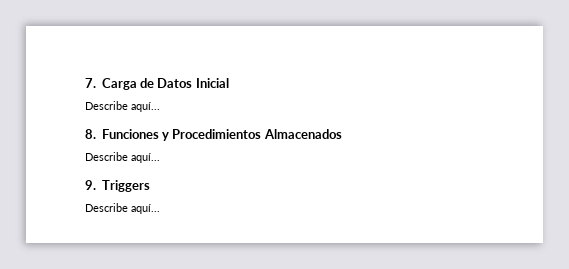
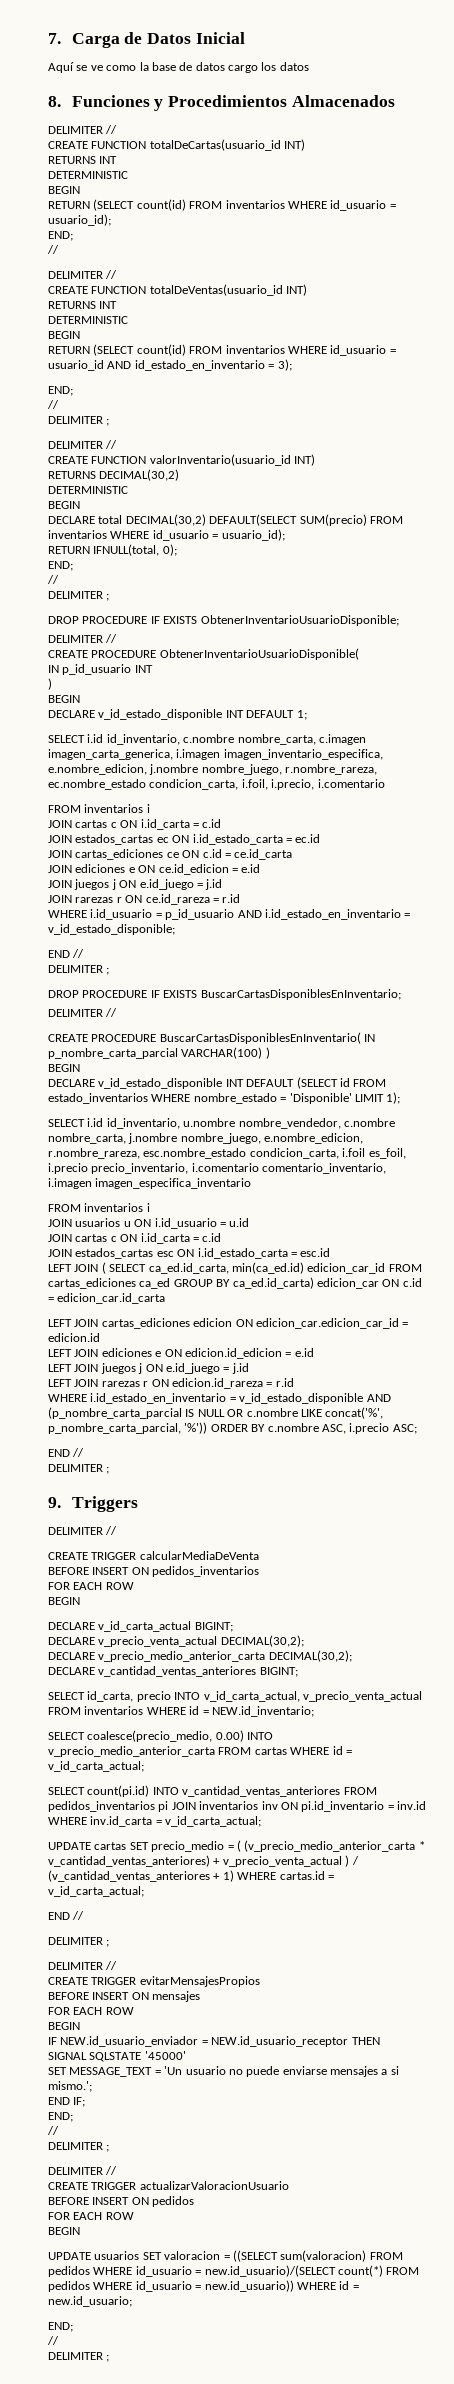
  7. Carga de Datos Inicial
- Describe aquí...
+ Aquí se ve como la base de datos cargo los datos
  8. Funciones y Procedimientos Almacenados
- Describe aquí...
+ DELIMITER //
+ CREATE FUNCTION totalDeCartas(usuario_id INT)
+ RETURNS INT
+ DETERMINISTIC
+ BEGIN
+ RETURN (SELECT count(id) FROM inventarios WHERE id_usuario = usuario_id);
+ END;
+ //
+ DELIMITER //
+ CREATE FUNCTION totalDeVentas(usuario_id INT)
+ RETURNS INT
+ DETERMINISTIC
+ BEGIN
+ RETURN (SELECT count(id) FROM inventarios WHERE id_usuario = usuario_id AND id_estado_en_inventario = 3);
+ END;
+ //
+ DELIMITER ;
+ DELIMITER //
+ CREATE FUNCTION valorInventario(usuario_id INT)
+ RETURNS DECIMAL(30,2)
+ DETERMINISTIC
+ BEGIN
+ DECLARE total DECIMAL(30,2) DEFAULT(SELECT SUM(precio) FROM inventarios WHERE id_usuario = usuario_id);
+ RETURN IFNULL(total, 0);
+ END;
+ //
+ DELIMITER ;
+ DROP PROCEDURE IF EXISTS ObtenerInventarioUsuarioDisponible;
+ DELIMITER //
+ CREATE PROCEDURE ObtenerInventarioUsuarioDisponible(
+ IN p_id_usuario INT
+ )
+ BEGIN
+ DECLARE v_id_estado_disponible INT DEFAULT 1;
+ SELECT i.id id_inventario, c.nombre nombre_carta, c.imagen imagen_carta_generica, i.imagen imagen_inventario_especifica, e.nombre_edicion, j.nombre nombre_juego, r.nombre_rareza, ec.nombre_estado condicion_carta, i.foil, i.precio, i.comentario
+ FROM inventarios i
+ JOIN cartas c ON i.id_carta = c.id
+ JOIN estados_cartas ec ON i.id_estado_carta = ec.id
+ JOIN cartas_ediciones ce ON c.id = ce.id_carta
+ JOIN ediciones e ON ce.id_edicion = e.id
+ JOIN juegos j ON e.id_juego = j.id
+ JOIN rarezas r ON ce.id_rareza = r.id
+ WHERE i.id_usuario = p_id_usuario AND i.id_estado_en_inventario = v_id_estado_disponible;
+ END //
+ DELIMITER ;
+ DROP PROCEDURE IF EXISTS BuscarCartasDisponiblesEnInventario;
+ DELIMITER //
+ CREATE PROCEDURE BuscarCartasDisponiblesEnInventario( IN p_nombre_carta_parcial VARCHAR(100) )
+ BEGIN
+ DECLARE v_id_estado_disponible INT DEFAULT (SELECT id FROM estado_inventarios WHERE nombre_estado = 'Disponible' LIMIT 1);
+ SELECT i.id id_inventario, u.nombre nombre_vendedor, c.nombre nombre_carta, j.nombre nombre_juego, e.nombre_edicion, r.nombre_rareza, esc.nombre_estado condicion_carta, i.foil es_foil, i.precio precio_inventario, i.comentario comentario_inventario, i.imagen imagen_especifica_inventario
+ FROM inventarios i
+ JOIN usuarios u ON i.id_usuario = u.id
+ JOIN cartas c ON i.id_carta = c.id
+ JOIN estados_cartas esc ON i.id_estado_carta = esc.id
+ LEFT JOIN ( SELECT ca_ed.id_carta, min(ca_ed.id) edicion_car_id FROM cartas_ediciones ca_ed GROUP BY ca_ed.id_carta) edicion_car ON c.id = edicion_car.id_carta
+ LEFT JOIN cartas_ediciones edicion ON edicion_car.edicion_car_id = edicion.id
+ LEFT JOIN ediciones e ON edicion.id_edicion = e.id
+ LEFT JOIN juegos j ON e.id_juego = j.id
+ LEFT JOIN rarezas r ON edicion.id_rareza = r.id
+ WHERE i.id_estado_en_inventario = v_id_estado_disponible AND (p_nombre_carta_parcial IS NULL OR c.nombre LIKE concat('%', p_nombre_carta_parcial, '%')) ORDER BY c.nombre ASC, i.precio ASC;
+ END //
+ DELIMITER ;
  9. Triggers
- Describe aquí...
+ DELIMITER //
+ CREATE TRIGGER calcularMediaDeVenta
+ BEFORE INSERT ON pedidos_inventarios
+ FOR EACH ROW
+ BEGIN
+ DECLARE v_id_carta_actual BIGINT;
+ DECLARE v_precio_venta_actual DECIMAL(30,2);
+ DECLARE v_precio_medio_anterior_carta DECIMAL(30,2);
+ DECLARE v_cantidad_ventas_anteriores BIGINT;
+ SELECT id_carta, precio INTO v_id_carta_actual, v_precio_venta_actual FROM inventarios WHERE id = NEW.id_inventario;
+ SELECT coalesce(precio_medio, 0.00) INTO v_precio_medio_anterior_carta FROM cartas WHERE id = v_id_carta_actual;
+ SELECT count(pi.id) INTO v_cantidad_ventas_anteriores FROM pedidos_inventarios pi JOIN inventarios inv ON pi.id_inventario = inv.id WHERE inv.id_carta = v_id_carta_actual;
+ UPDATE cartas SET precio_medio = ( (v_precio_medio_anterior_carta * v_cantidad_ventas_anteriores) + v_precio_venta_actual ) / (v_cantidad_ventas_anteriores + 1) WHERE cartas.id = v_id_carta_actual;
+ END //
+ DELIMITER ;
+ DELIMITER //
+ CREATE TRIGGER evitarMensajesPropios
+ BEFORE INSERT ON mensajes
+ FOR EACH ROW
+ BEGIN
+ IF NEW.id_usuario_enviador = NEW.id_usuario_receptor THEN
+ SIGNAL SQLSTATE '45000'
+ SET MESSAGE_TEXT = 'Un usuario no puede enviarse mensajes a si mismo.';
+ END IF;
+ END;
+ //
+ DELIMITER ;
+ DELIMITER //
+ CREATE TRIGGER actualizarValoracionUsuario
+ BEFORE INSERT ON pedidos
+ FOR EACH ROW
+ BEGIN
+ UPDATE usuarios SET valoracion = ((SELECT sum(valoracion) FROM pedidos WHERE id_usuario = new.id_usuario)/(SELECT count(*) FROM pedidos WHERE id_usuario = new.id_usuario)) WHERE id = new.id_usuario;
+ END;
+ //
+ DELIMITER ;

